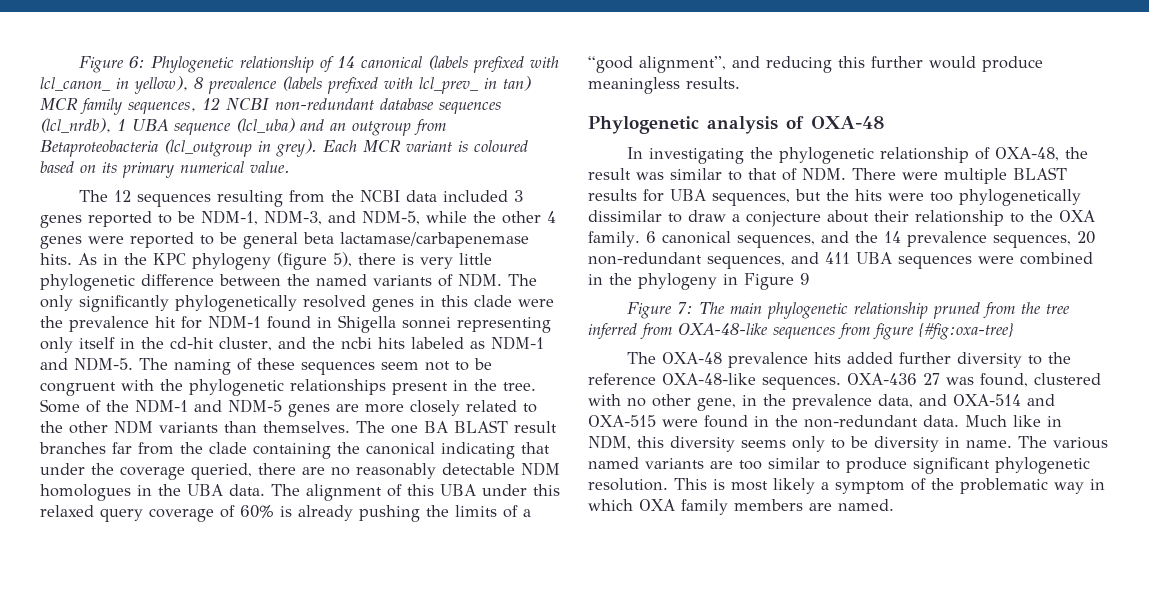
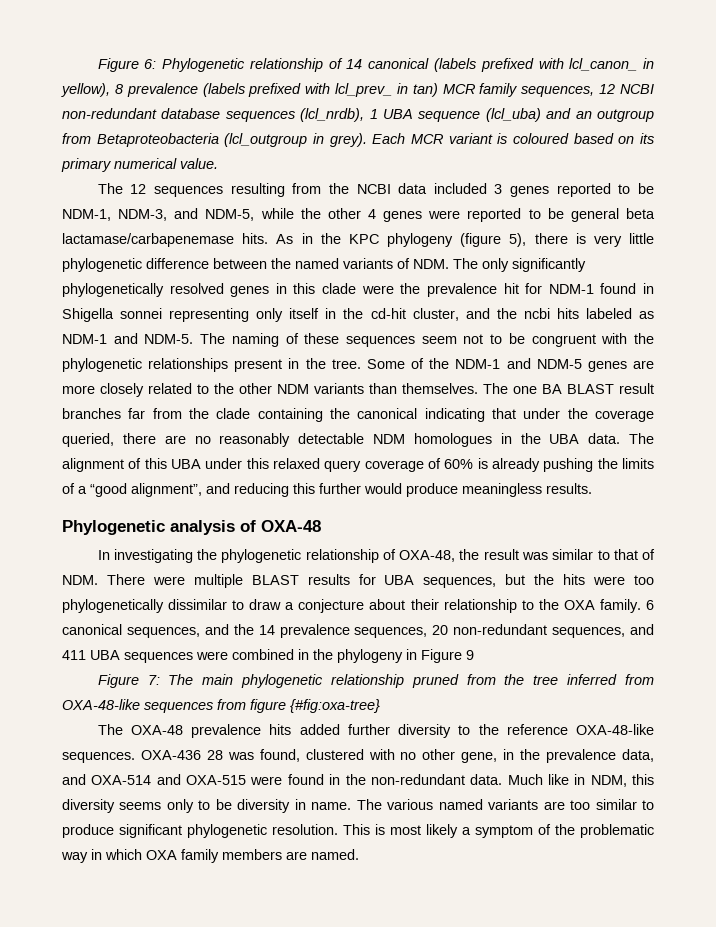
- OXA-436 27 was found, clustered with no other gene, in the prevalence data, and OXA-514 and OXA-515 were found in the non-redundant data.
+ OXA-436 28 was found, clustered with no other gene, in the prevalence data, and OXA-514 and OXA-515 were found in the non-redundant data.

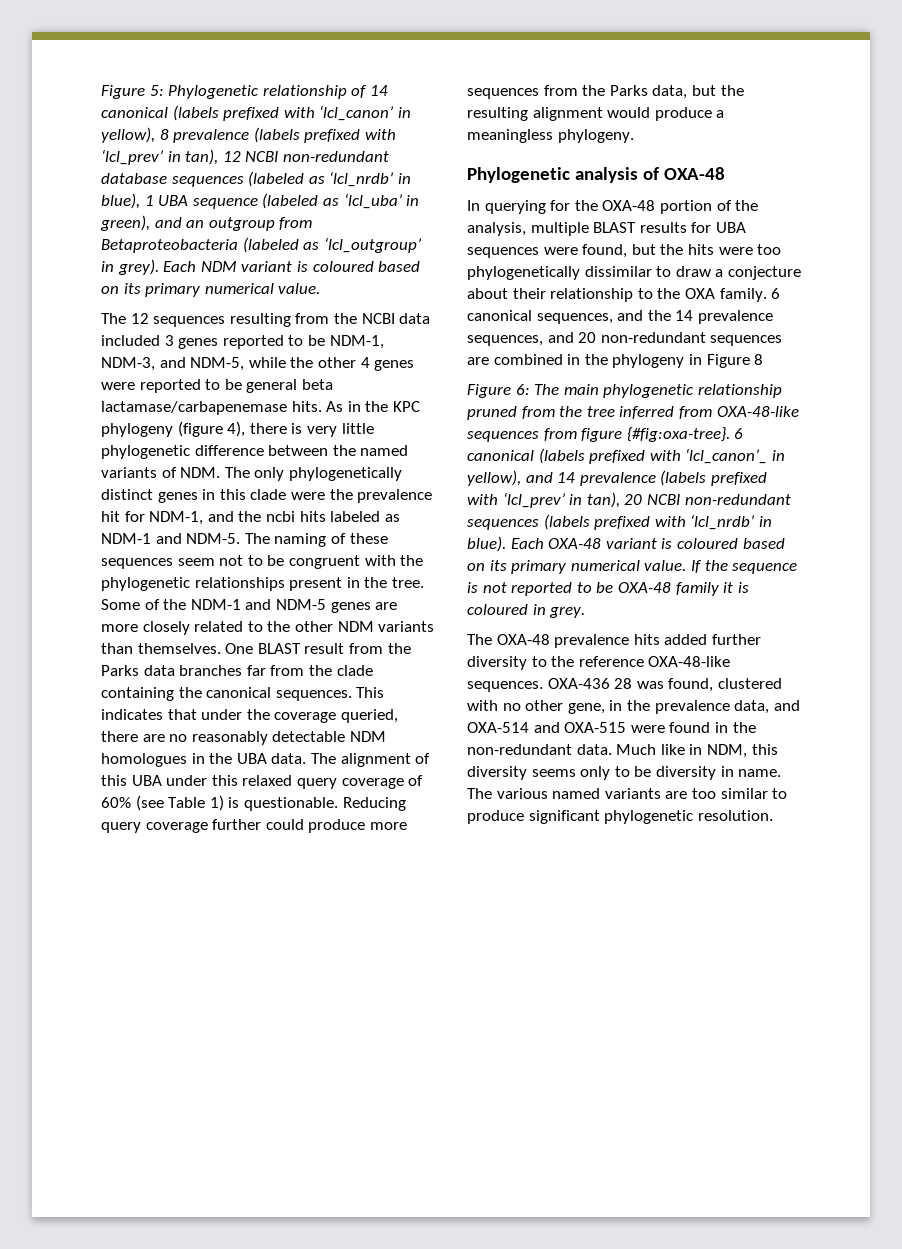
- Figure 6: Phylogenetic relationship of 14 canonical (labels prefixed with lcl_canon_ in yellow), 8 prevalence (labels prefixed with lcl_prev_ in tan) MCR family sequences, 12 NCBI non-redundant database sequences (lcl_nrdb), 1 UBA sequence (lcl_uba) and an outgroup from Betaproteobacteria (lcl_outgroup in grey).
+ Figure 5: Phylogenetic relationship of 14 canonical (labels prefixed with ‘lcl_canon’ in yellow), 8 prevalence (labels prefixed with ‘lcl_prev’ in tan), 12 NCBI non-redundant database sequences (labeled as ‘lcl_nrdb’ in blue), 1 UBA sequence (labeled as ‘lcl_uba’ in green), and an outgroup from Betaproteobacteria (labeled as ‘lcl_outgroup’ in grey).
- Each MCR variant is coloured based on its primary numerical value.
+ Each NDM variant is coloured based on its primary numerical value.
- As in the KPC phylogeny (figure 5), there is very little phylogenetic difference between the named variants of NDM. The only significantly phylogenetically resolved genes in this clade were the prevalence hit for NDM-1 found in Shigella sonnei representing only itself in the cd-hit cluster, and the ncbi hits labeled as NDM-1 and NDM-5.
+ As in the KPC phylogeny (figure 4), there is very little phylogenetic difference between the named variants of NDM. The only phylogenetically distinct genes in this clade were the prevalence hit for NDM-1, and the ncbi hits labeled as NDM-1 and NDM-5.
- The one BA BLAST result branches far from the clade containing the canonical indicating that under the coverage queried, there are no reasonably detectable NDM homologues in the UBA data.
+ One BLAST result from the Parks data branches far from the clade containing the canonical sequences. This indicates that under the coverage queried, there are no reasonably detectable NDM homologues in the UBA data.
- The alignment of this UBA under this relaxed query coverage of 60% is already pushing the limits of a “good alignment”, and reducing this further would produce meaningless results.
+ The alignment of this UBA under this relaxed query coverage of 60% (see Table 1) is questionable. Reducing query coverage further could produce more sequences from the Parks data, but the resulting alignment would produce a meaningless phylogeny.
- In investigating the phylogenetic relationship of OXA-48, the result was similar to that of NDM. There were multiple BLAST results for UBA sequences, but the hits were too phylogenetically dissimilar to draw a conjecture about their relationship to the OXA family.
+ In querying for the OXA-48 portion of the analysis, multiple BLAST results for UBA sequences were found, but the hits were too phylogenetically dissimilar to draw a conjecture about their relationship to the OXA family.
- 6 canonical sequences, and the 14 prevalence sequences, 20 non-redundant sequences, and 411 UBA sequences were combined in the phylogeny in Figure 9
- Figure 7: The main phylogenetic relationship pruned from the tree inferred from OXA-48-like sequences from figure {#fig:oxa-tree}
+ 6 canonical sequences, and the 14 prevalence sequences, and 20 non-redundant sequences are combined in the phylogeny in Figure 8
+ Figure 6: The main phylogenetic relationship pruned from the tree inferred from OXA-48-like sequences from figure {#fig:oxa-tree}. 6 canonical (labels prefixed with ‘lcl_canon’_ in yellow), and 14 prevalence (labels prefixed with ‘lcl_prev’ in tan), 20 NCBI non-redundant sequences (labels prefixed with ‘lcl_nrdb’ in blue). Each OXA-48 variant is coloured based on its primary numerical value. If the sequence is not reported to be OXA-48 family it is coloured in grey.
- This is most likely a symptom of the problematic way in which OXA family members are named.

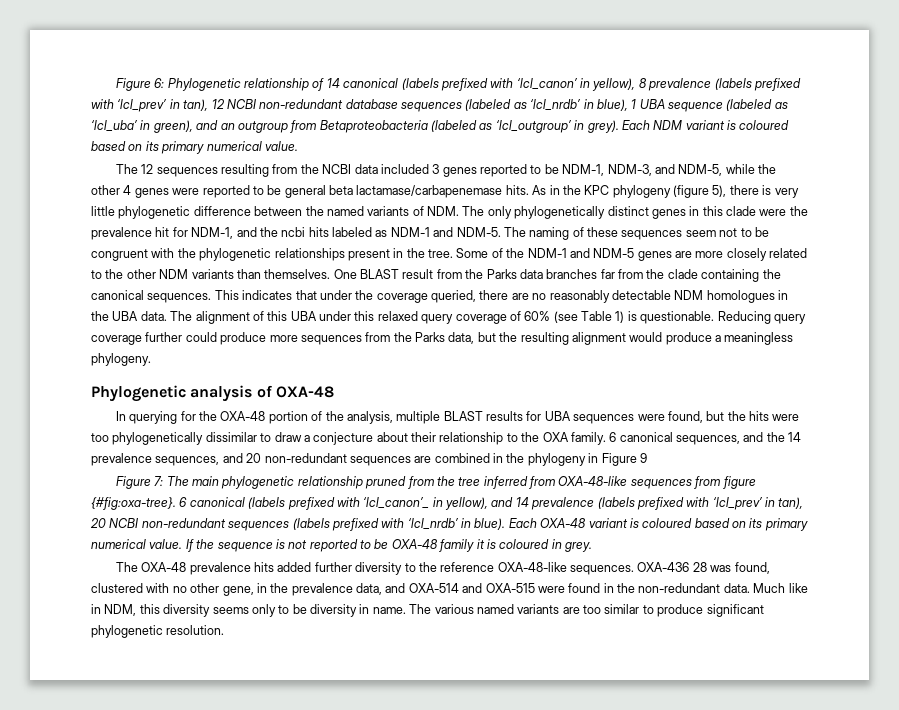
- Figure 5: Phylogenetic relationship of 14 canonical (labels prefixed with ‘lcl_canon’ in yellow), 8 prevalence (labels prefixed with ‘lcl_prev’ in tan), 12 NCBI non-redundant database sequences (labeled as ‘lcl_nrdb’ in blue), 1 UBA sequence (labeled as ‘lcl_uba’ in green), and an outgroup from Betaproteobacteria (labeled as ‘lcl_outgroup’ in grey).
+ Figure 6: Phylogenetic relationship of 14 canonical (labels prefixed with ‘lcl_canon’ in yellow), 8 prevalence (labels prefixed with ‘lcl_prev’ in tan), 12 NCBI non-redundant database sequences (labeled as ‘lcl_nrdb’ in blue), 1 UBA sequence (labeled as ‘lcl_uba’ in green), and an outgroup from Betaproteobacteria (labeled as ‘lcl_outgroup’ in grey).
- As in the KPC phylogeny (figure 4), there is very little phylogenetic difference between the named variants of NDM. The only phylogenetically distinct genes in this clade were the prevalence hit for NDM-1, and the ncbi hits labeled as NDM-1 and NDM-5.
+ As in the KPC phylogeny (figure 5), there is very little phylogenetic difference between the named variants of NDM. The only phylogenetically distinct genes in this clade were the prevalence hit for NDM-1, and the ncbi hits labeled as NDM-1 and NDM-5.
- 6 canonical sequences, and the 14 prevalence sequences, and 20 non-redundant sequences are combined in the phylogeny in Figure 8
- Figure 6: The main phylogenetic relationship pruned from the tree inferred from OXA-48-like sequences from figure {#fig:oxa-tree}.
+ 6 canonical sequences, and the 14 prevalence sequences, and 20 non-redundant sequences are combined in the phylogeny in Figure 9
+ Figure 7: The main phylogenetic relationship pruned from the tree inferred from OXA-48-like sequences from figure {#fig:oxa-tree}.

